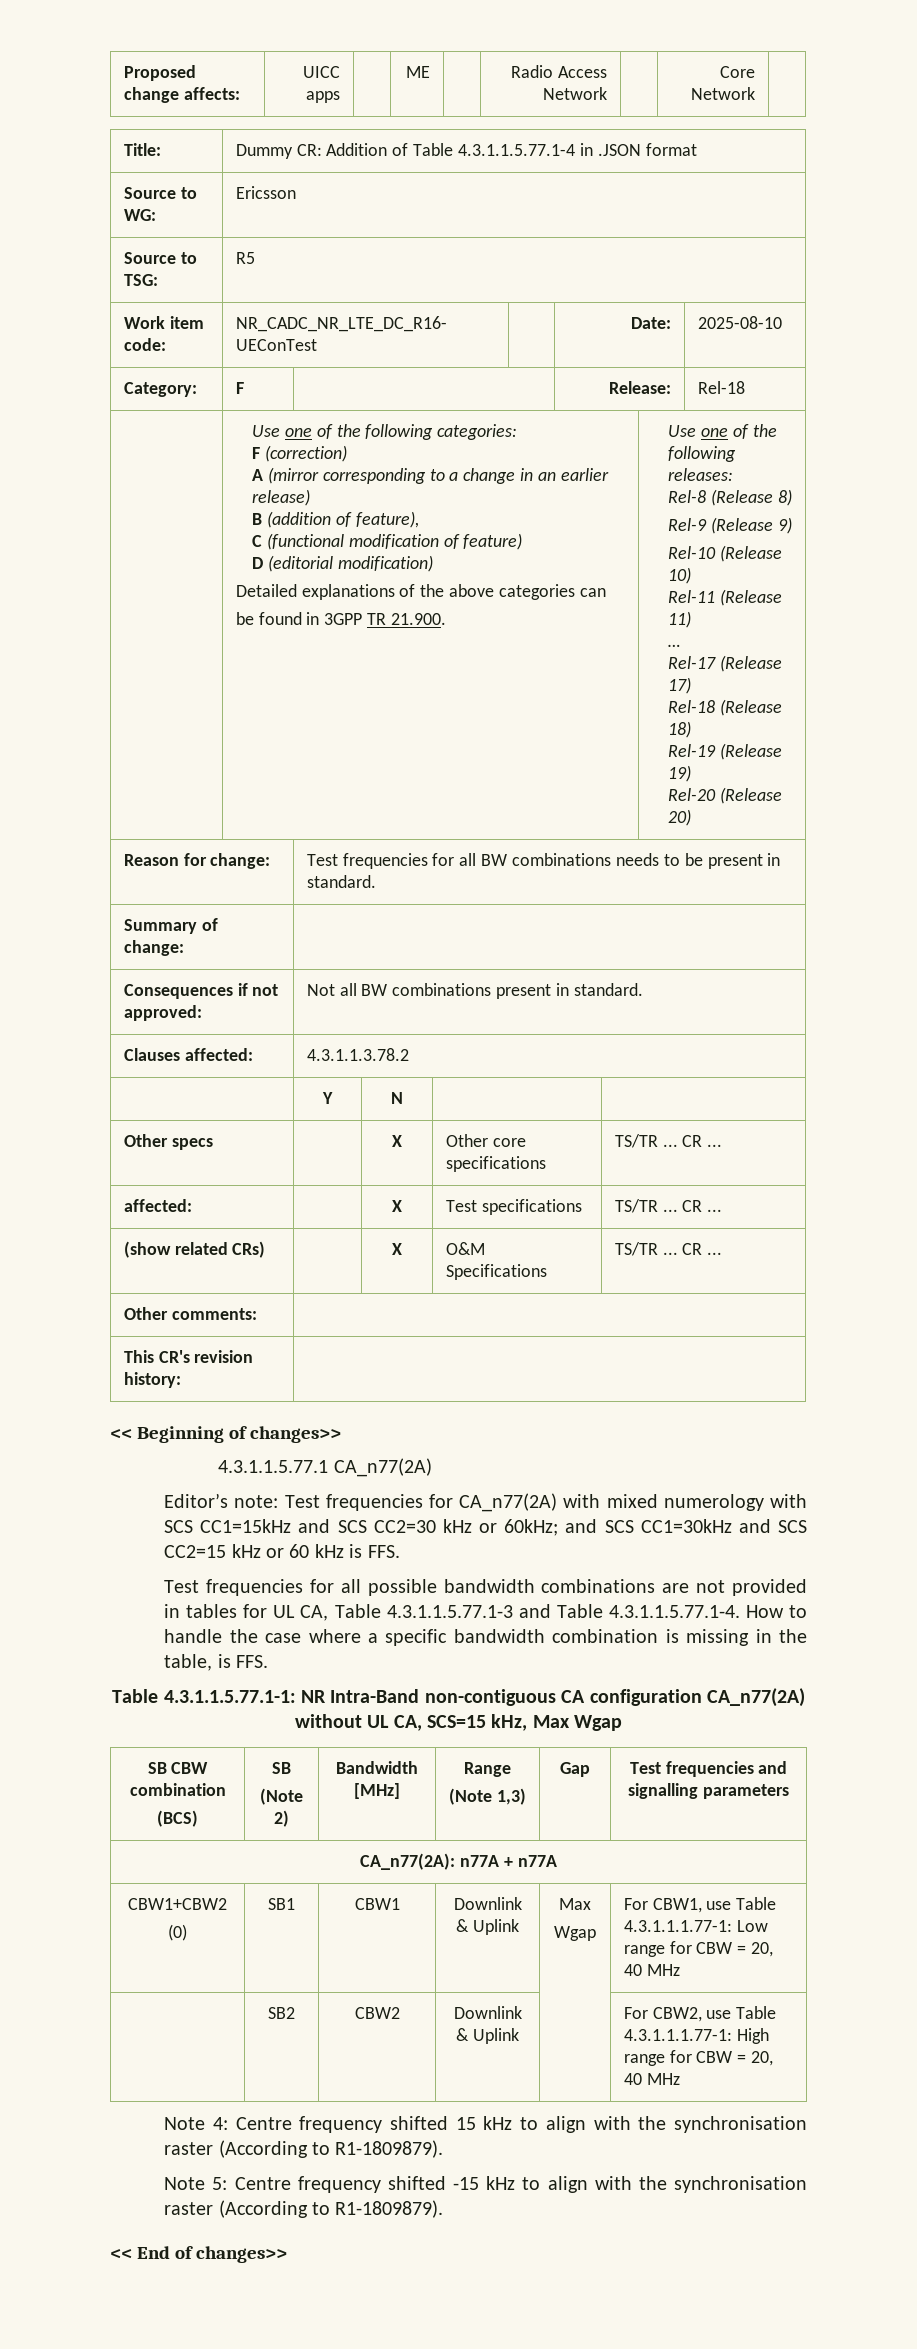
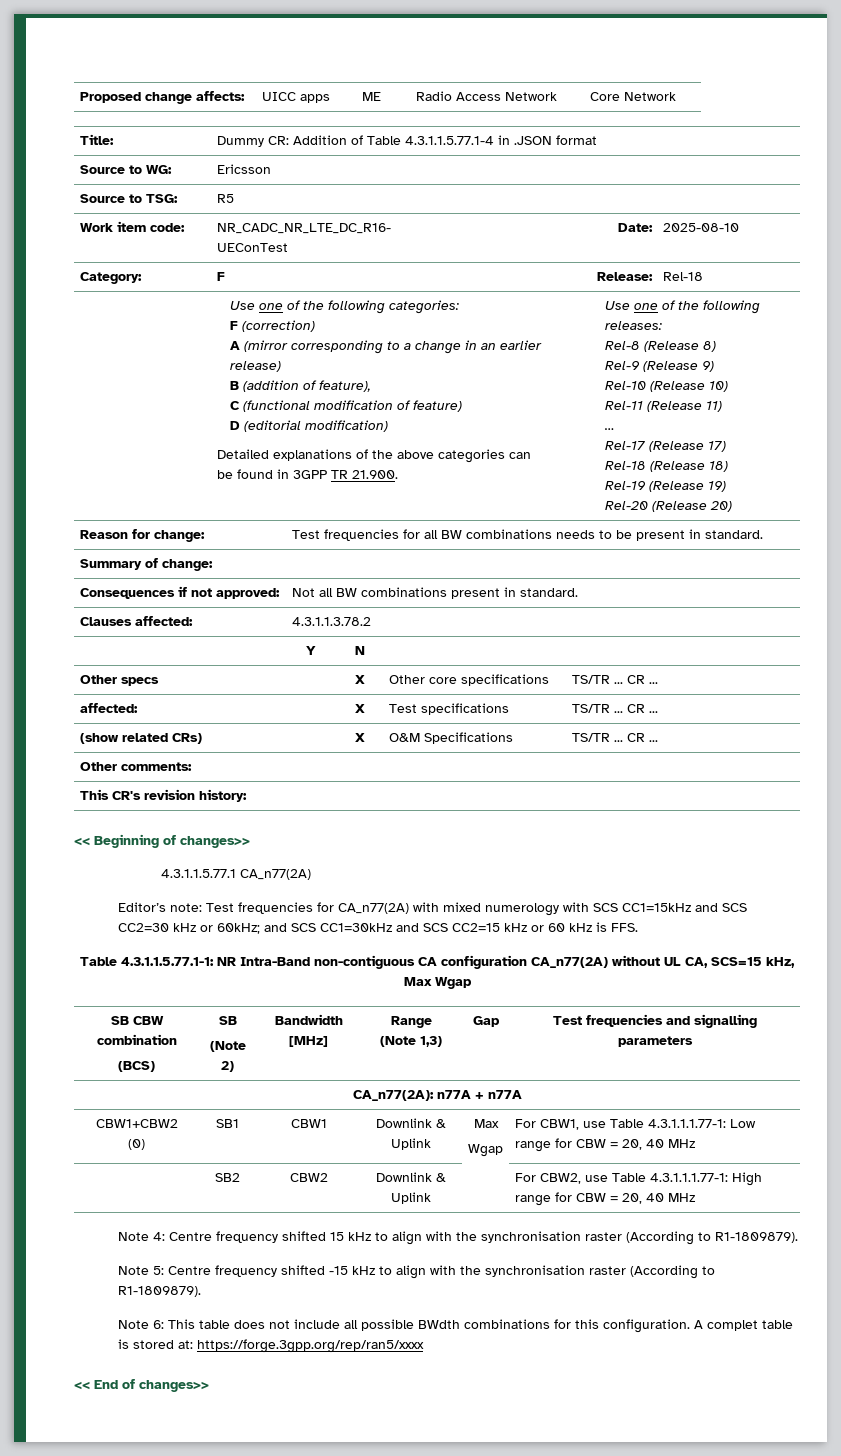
- Test frequencies for all possible bandwidth combinations are not provided in tables for UL CA, Table 4.3.1.1.5.77.1-3 and Table 4.3.1.1.5.77.1-4. How to handle the case where a specific bandwidth combination is missing in the table, is FFS.
+ Note 6: This table does not include all possible BWdth combinations for this configuration. A complet table is stored at: https://forge.3gpp.org/rep/ran5/xxxx

